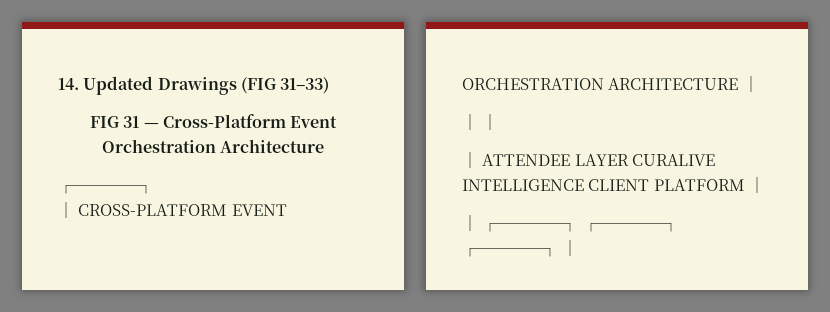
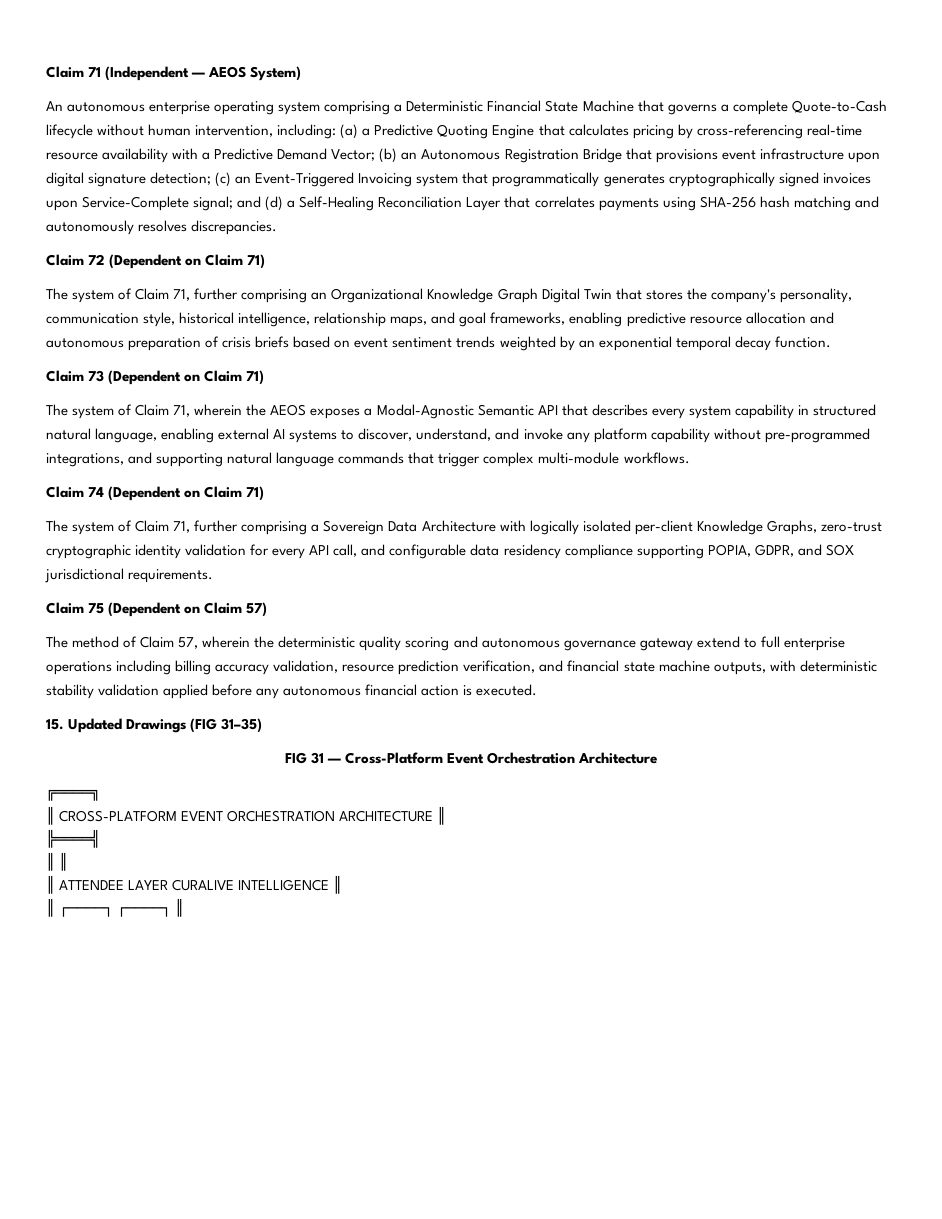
- 14. Updated Drawings (FIG 31–33)
+ Claim 71 (Independent — AEOS System)
+ An autonomous enterprise operating system comprising a Deterministic Financial State Machine that governs a complete Quote-to-Cash lifecycle without human intervention, including: (a) a Predictive Quoting Engine that calculates pricing by cross-referencing real-time resource availability with a Predictive Demand Vector; (b) an Autonomous Registration Bridge that provisions event infrastructure upon digital signature detection; (c) an Event-Triggered Invoicing system that programmatically generates cryptographically signed invoices upon Service-Complete signal; and (d) a Self-Healing Reconciliation Layer that correlates payments using SHA-256 hash matching and autonomously resolves discrepancies.
+ Claim 72 (Dependent on Claim 71)
+ The system of Claim 71, further comprising an Organizational Knowledge Graph Digital Twin that stores the company's personality, communication style, historical intelligence, relationship maps, and goal frameworks, enabling predictive resource allocation and autonomous preparation of crisis briefs based on event sentiment trends weighted by an exponential temporal decay function.
+ Claim 73 (Dependent on Claim 71)
+ The system of Claim 71, wherein the AEOS exposes a Modal-Agnostic Semantic API that describes every system capability in structured natural language, enabling external AI systems to discover, understand, and invoke any platform capability without pre-programmed integrations, and supporting natural language commands that trigger complex multi-module workflows.
+ Claim 74 (Dependent on Claim 71)
+ The system of Claim 71, further comprising a Sovereign Data Architecture with logically isolated per-client Knowledge Graphs, zero-trust cryptographic identity validation for every API call, and configurable data residency compliance supporting POPIA, GDPR, and SOX jurisdictional requirements.
+ Claim 75 (Dependent on Claim 57)
+ The method of Claim 57, wherein the deterministic quality scoring and autonomous governance gateway extend to full enterprise operations including billing accuracy validation, resource prediction verification, and financial state machine outputs, with deterministic stability validation applied before any autonomous financial action is executed.
+ 15. Updated Drawings (FIG 31–35)
  FIG 31 — Cross-Platform Event Orchestration Architecture
- ┌────┐
- │ CROSS-PLATFORM EVENT ORCHESTRATION ARCHITECTURE │
- │ │
- │ ATTENDEE LAYER CURALIVE INTELLIGENCE CLIENT PLATFORM │
- │ ┌────┐ ┌────┐ ┌────┐ │
+ ╔════╗
+ ║ CROSS-PLATFORM EVENT ORCHESTRATION ARCHITECTURE ║
+ ╠════╣
+ ║ ║
+ ║ ATTENDEE LAYER CURALIVE INTELLIGENCE ║
+ ║ ┌────┐ ┌────┐ ║

